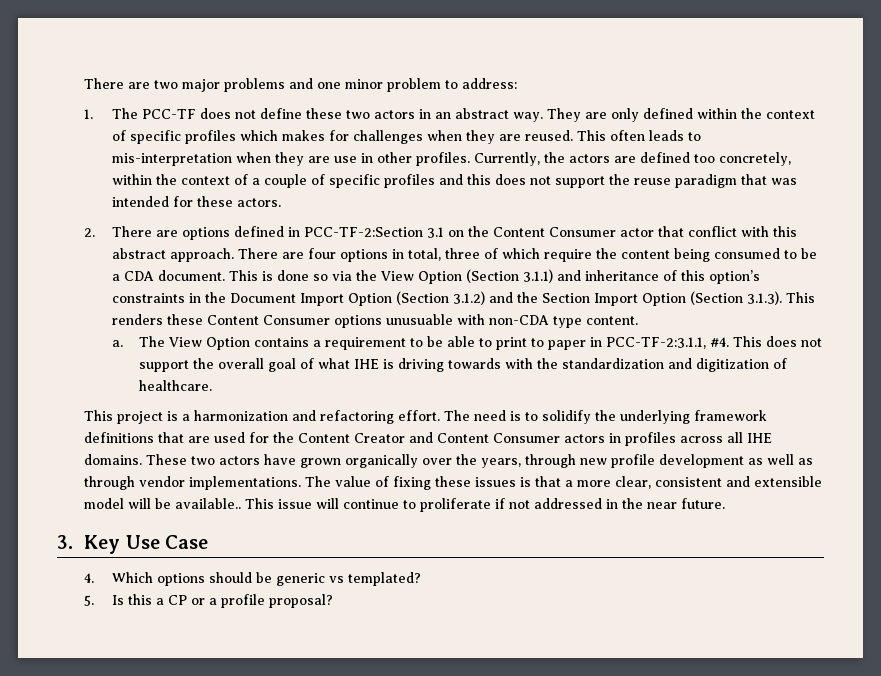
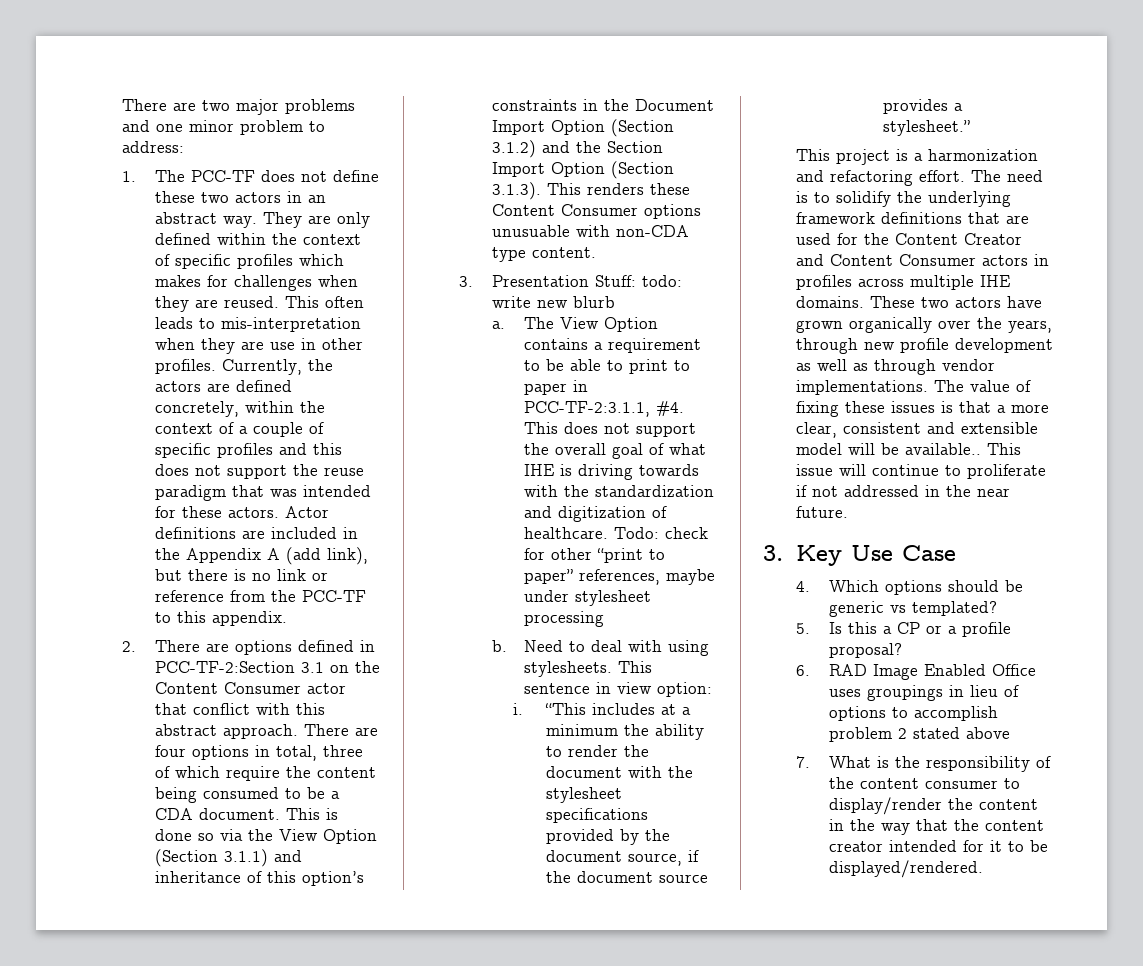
- Currently, the actors are defined too concretely, within the context of a couple of specific profiles and this does not support the reuse paradigm that was intended for these actors.
+ Currently, the actors are defined concretely, within the context of a couple of specific profiles and this does not support the reuse paradigm that was intended for these actors. Actor definitions are included in the Appendix A (add link), but there is no link or reference from the PCC-TF to this appendix.
+ 3. Presentation Stuff: todo: write new blurb
+ Todo: check for other “print to paper” references, maybe under stylesheet processing
+ b. Need to deal with using stylesheets. This sentence in view option:
+ i. “This includes at a minimum the ability to render the document with the stylesheet specifications provided by the document source, if the document source provides a stylesheet.”
- The need is to solidify the underlying framework definitions that are used for the Content Creator and Content Consumer actors in profiles across all IHE domains.
+ The need is to solidify the underlying framework definitions that are used for the Content Creator and Content Consumer actors in profiles across multiple IHE domains.
+ 6. RAD Image Enabled Office uses groupings in lieu of options to accomplish problem 2 stated above
+ 7. What is the responsibility of the content consumer to display/render the content in the way that the content creator intended for it to be displayed/rendered.

